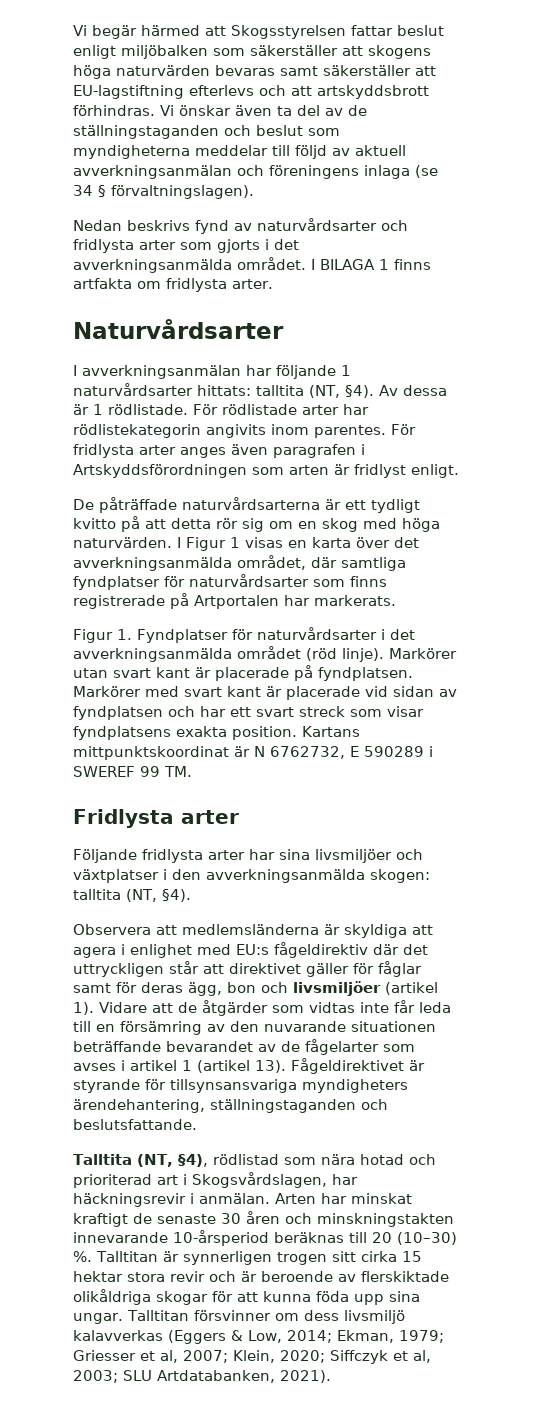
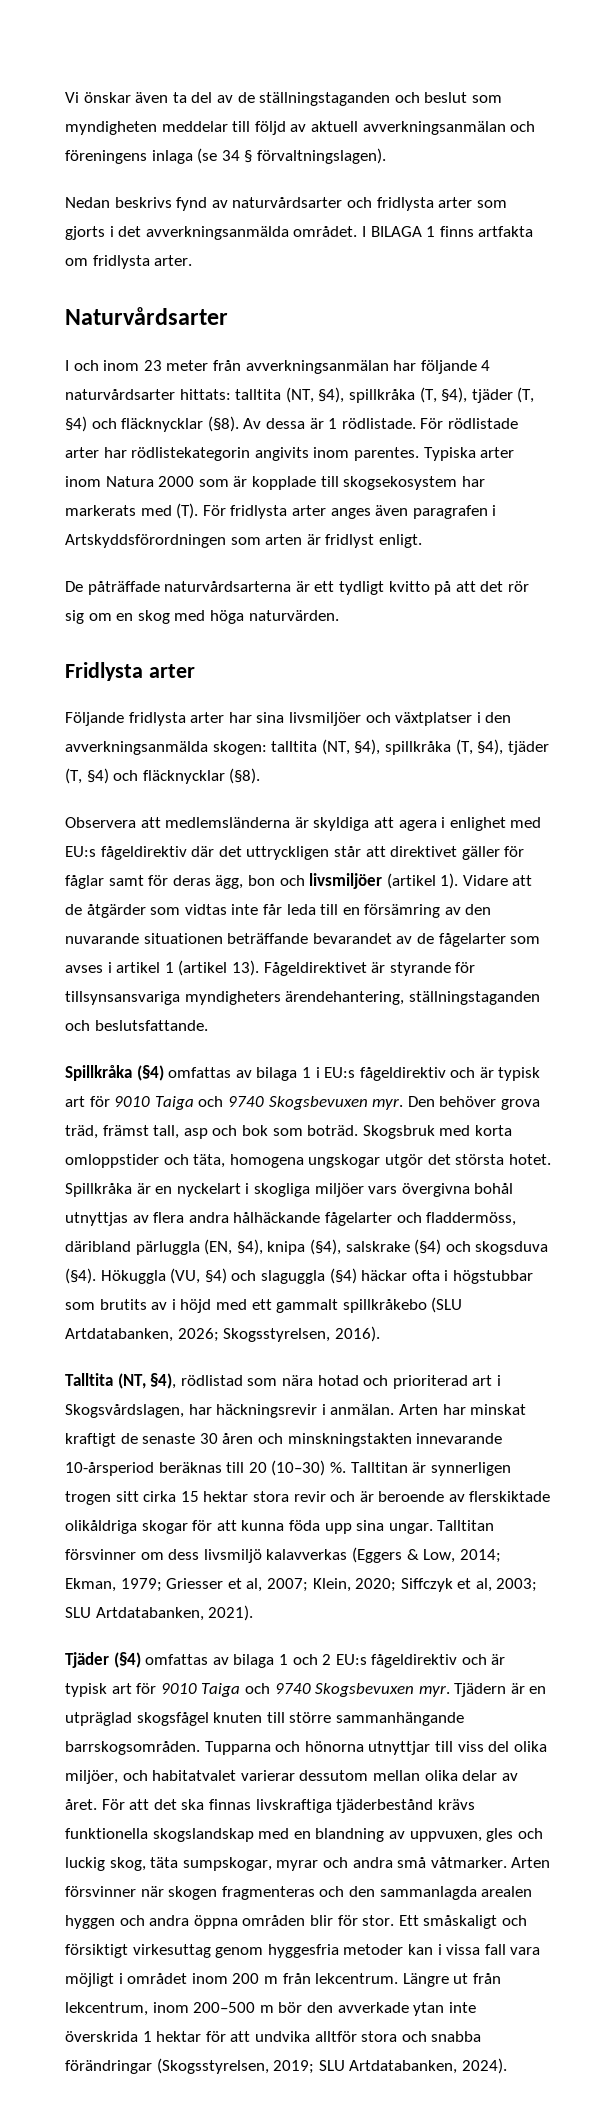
- Vi begär härmed att Skogsstyrelsen fattar beslut enligt miljöbalken som säkerställer att skogens höga naturvärden bevaras samt säkerställer att EU-lagstiftning efterlevs och att artskyddsbrott förhindras. Vi önskar även ta del av de ställningstaganden och beslut som myndigheterna meddelar till följd av aktuell avverkningsanmälan och föreningens inlaga (se 34 § förvaltningslagen).
+ Vi önskar även ta del av de ställningstaganden och beslut som myndigheten meddelar till följd av aktuell avverkningsanmälan och föreningens inlaga (se 34 § förvaltningslagen).
- I avverkningsanmälan har följande 1 naturvårdsarter hittats: talltita (NT, §4).
+ I och inom 23 meter från avverkningsanmälan har följande 4 naturvårdsarter hittats: talltita (NT, §4), spillkråka (T, §4), tjäder (T, §4) och fläcknycklar (§8).
- För fridlysta arter anges även paragrafen i Artskyddsförordningen som arten är fridlyst enligt.
+ Typiska arter inom Natura 2000 som är kopplade till skogsekosystem har markerats med (T). För fridlysta arter anges även paragrafen i Artskyddsförordningen som arten är fridlyst enligt.
- De påträffade naturvårdsarterna är ett tydligt kvitto på att detta rör sig om en skog med höga naturvärden. I Figur 1 visas en karta över det avverkningsanmälda området, där samtliga fyndplatser för naturvårdsarter som finns registrerade på Artportalen har markerats.
- Figur 1. Fyndplatser för naturvårdsarter i det avverkningsanmälda området (röd linje). Markörer utan svart kant är placerade på fyndplatsen. Markörer med svart kant är placerade vid sidan av fyndplatsen och har ett svart streck som visar fyndplatsens exakta position. Kartans mittpunktskoordinat är N 6762732, E 590289 i SWEREF 99 TM.
+ De påträffade naturvårdsarterna är ett tydligt kvitto på att det rör sig om en skog med höga naturvärden.
- Följande fridlysta arter har sina livsmiljöer och växtplatser i den avverkningsanmälda skogen: talltita (NT, §4).
+ Följande fridlysta arter har sina livsmiljöer och växtplatser i den avverkningsanmälda skogen: talltita (NT, §4), spillkråka (T, §4), tjäder (T, §4) och fläcknycklar (§8).
+ Spillkråka (§4) omfattas av bilaga 1 i EU:s fågeldirektiv och är typisk art för 9010 Taiga och 9740 Skogsbevuxen myr. Den behöver grova träd, främst tall, asp och bok som boträd. Skogsbruk med korta omloppstider och täta, homogena ungskogar utgör det största hotet. Spillkråka är en nyckelart i skogliga miljöer vars övergivna bohål utnyttjas av flera andra hålhäckande fågelarter och fladdermöss, däribland pärluggla (EN, §4), knipa (§4), salskrake (§4) och skogsduva (§4). Hökuggla (VU, §4) och slaguggla (§4) häckar ofta i högstubbar som brutits av i höjd med ett gammalt spillkråkebo (SLU Artdatabanken, 2026; Skogsstyrelsen, 2016).
+ Tjäder (§4) omfattas av bilaga 1 och 2 EU:s fågeldirektiv och är typisk art för 9010 Taiga och 9740 Skogsbevuxen myr. Tjädern är en utpräglad skogsfågel knuten till större sammanhängande barrskogsområden. Tupparna och hönorna utnyttjar till viss del olika miljöer, och habitatvalet varierar dessutom mellan olika delar av året. För att det ska finnas livskraftiga tjäderbestånd krävs funktionella skogslandskap med en blandning av uppvuxen, gles och luckig skog, täta sumpskogar, myrar och andra små våtmarker. Arten försvinner när skogen fragmenteras och den sammanlagda arealen hyggen och andra öppna områden blir för stor. Ett småskaligt och försiktigt virkesuttag genom hyggesfria metoder kan i vissa fall vara möjligt i området inom 200 m från lekcentrum. Längre ut från lekcentrum, inom 200–500 m bör den avverkade ytan inte överskrida 1 hektar för att undvika alltför stora och snabba förändringar (Skogsstyrelsen, 2019; SLU Artdatabanken, 2024).

